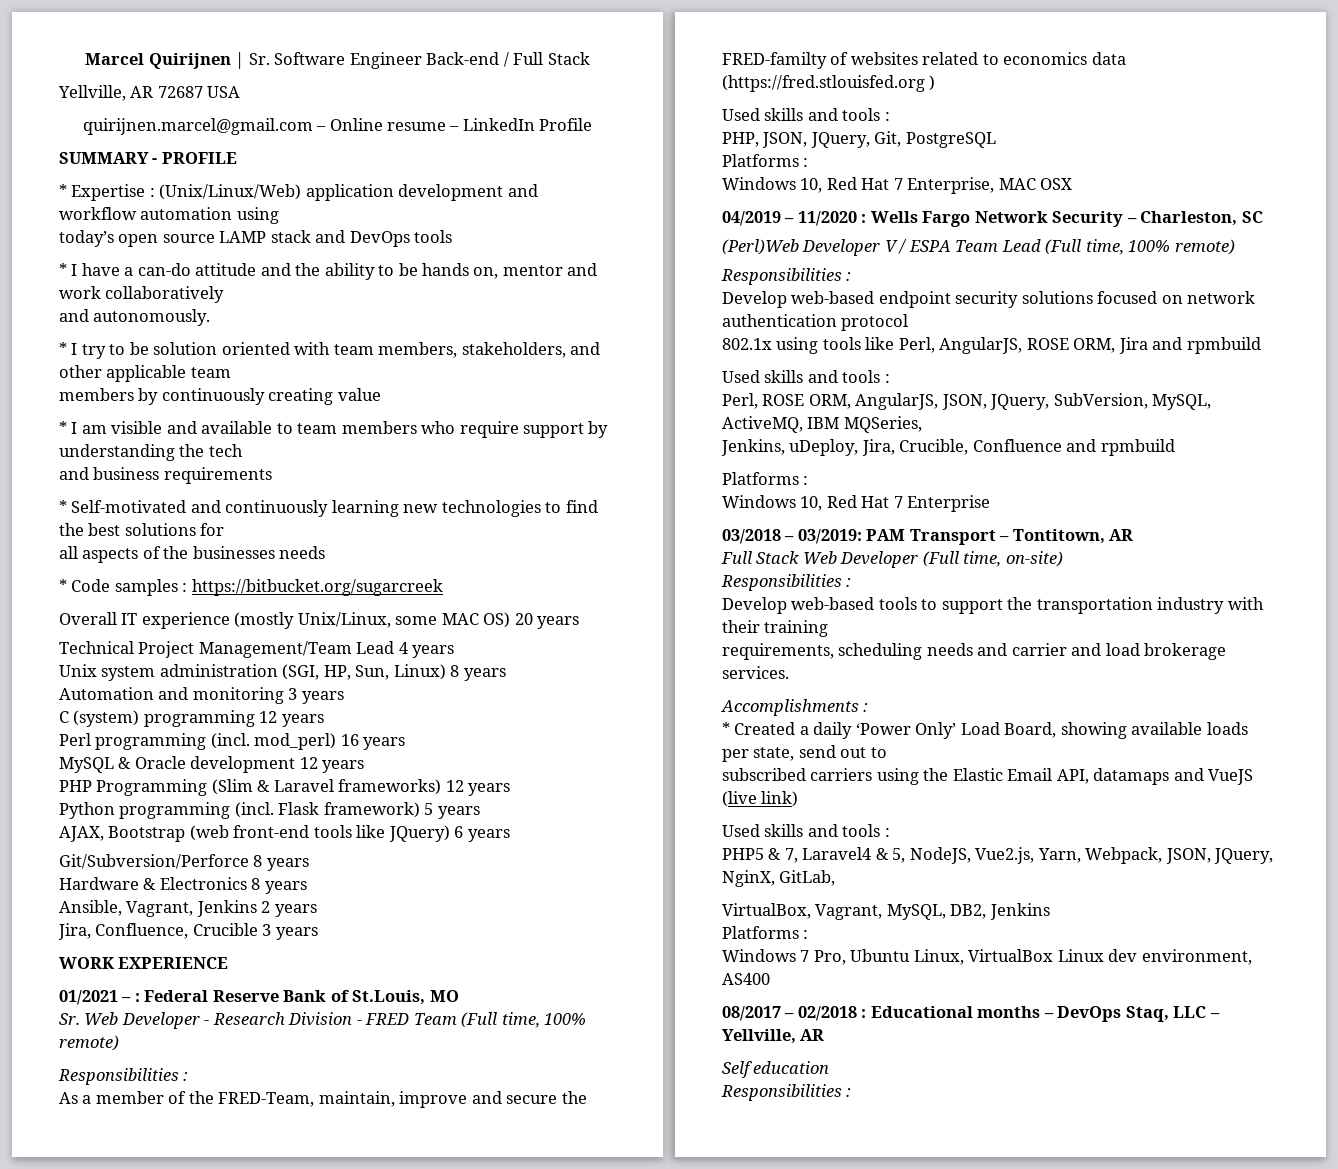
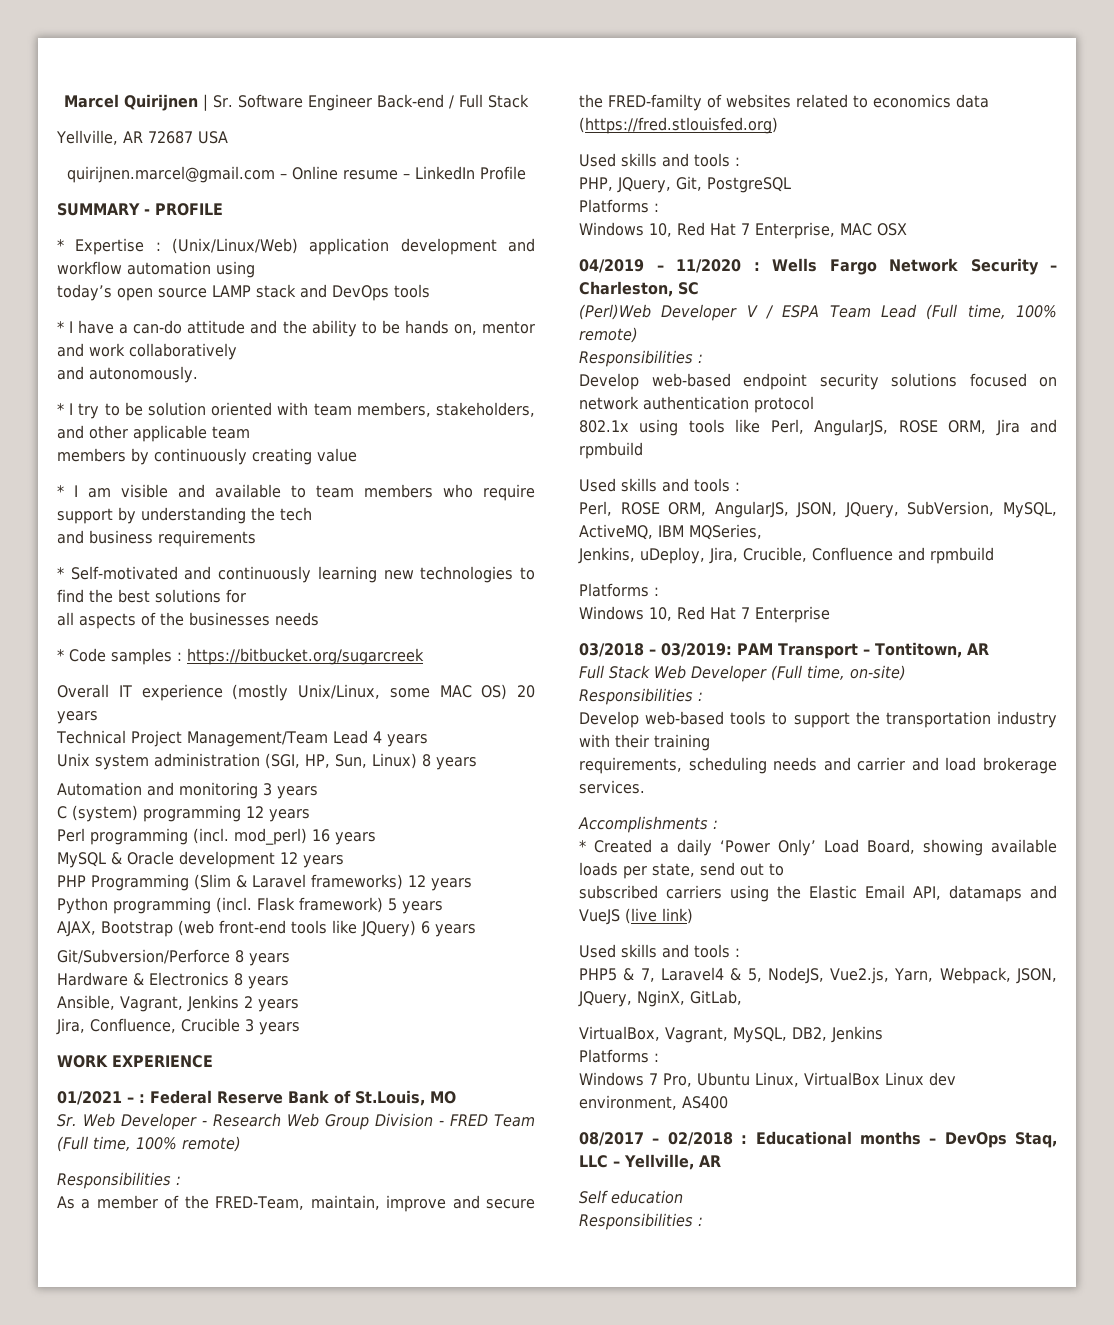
- Sr. Web Developer - Research Division - FRED Team (Full time, 100% remote)
+ Sr. Web Developer - Research Web Group Division - FRED Team (Full time, 100% remote)
- As a member of the FRED-Team, maintain, improve and secure the FRED-familty of websites related to economics data (https://fred.stlouisfed.org )
+ As a member of the FRED-Team, maintain, improve and secure the FRED-familty of websites related to economics data (https://fred.stlouisfed.org)
- PHP, JSON, JQuery, Git, PostgreSQL
+ PHP, JQuery, Git, PostgreSQL

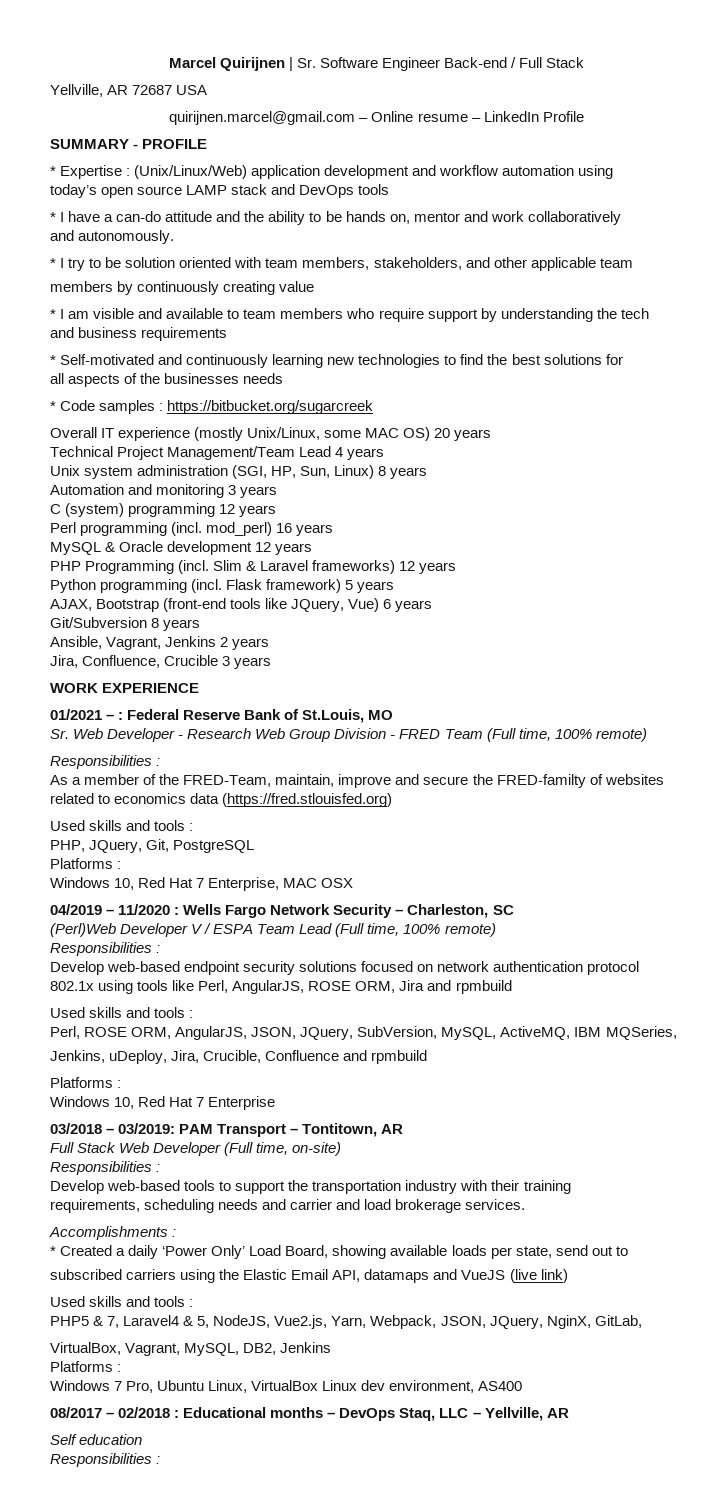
- PHP Programming (Slim & Laravel frameworks) 12 years
+ PHP Programming (incl. Slim & Laravel frameworks) 12 years
- AJAX, Bootstrap (web front-end tools like JQuery) 6 years
- Git/Subversion/Perforce 8 years
- Hardware & Electronics 8 years
+ AJAX, Bootstrap (front-end tools like JQuery, Vue) 6 years
+ Git/Subversion 8 years

